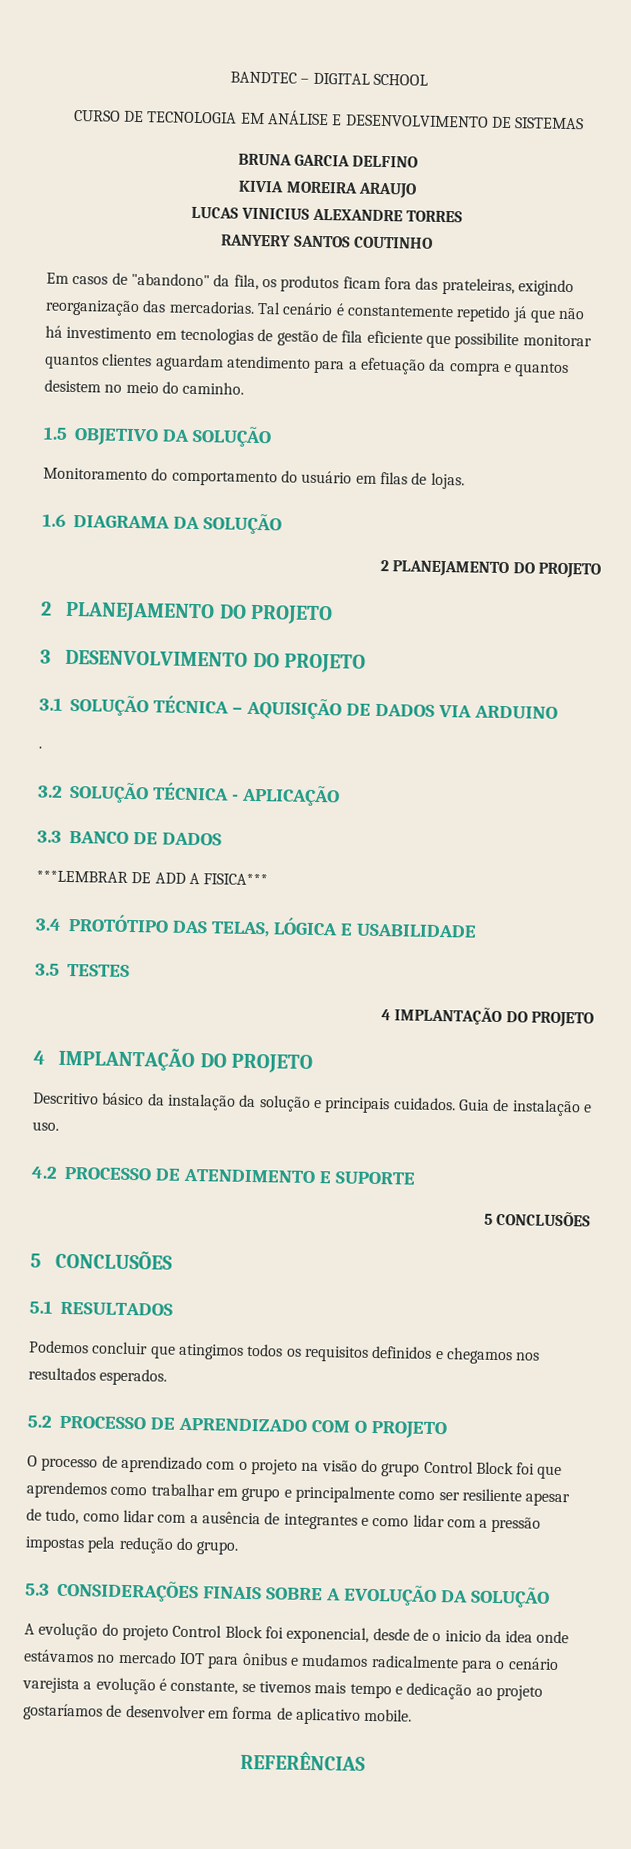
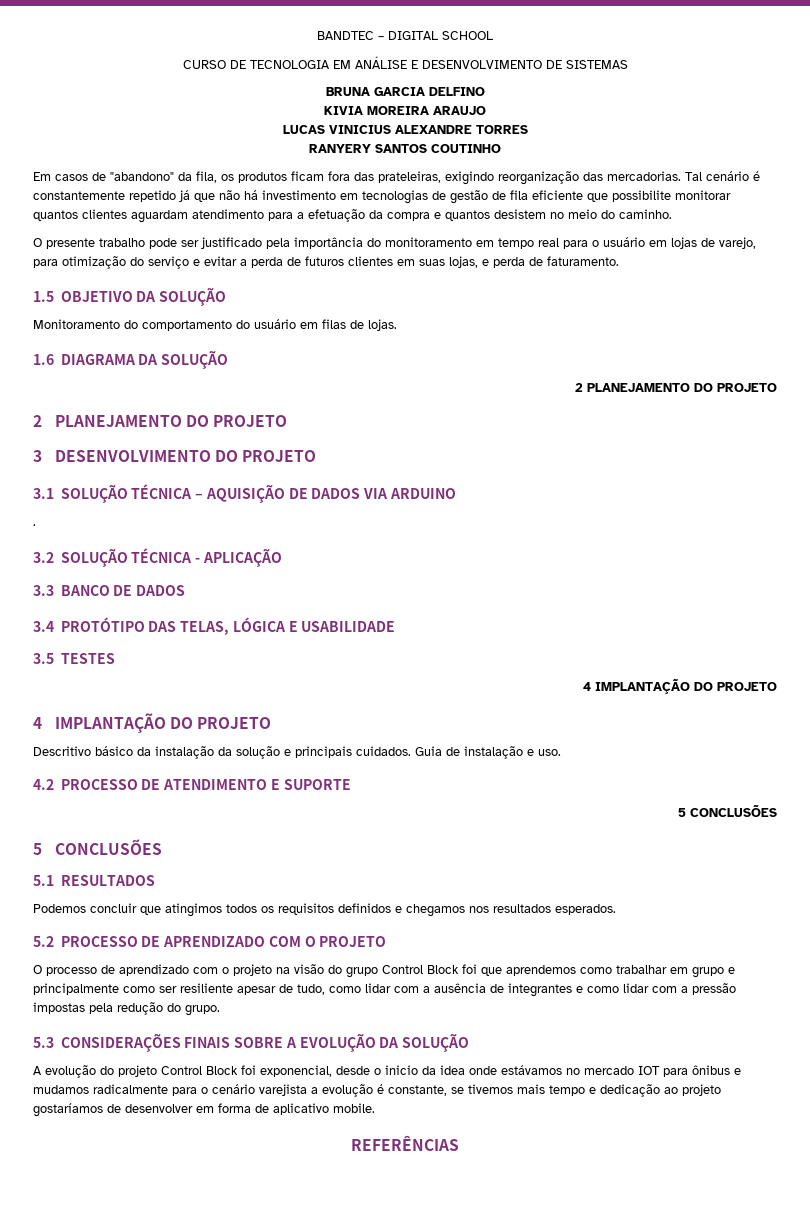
+ O presente trabalho pode ser justificado pela importância do monitoramento em tempo real para o usuário em lojas de varejo, para otimização do serviço e evitar a perda de futuros clientes em suas lojas, e perda de faturamento.
- ***LEMBRAR DE ADD A FISICA***
- A evolução do projeto Control Block foi exponencial, desde de o inicio da idea onde estávamos no mercado IOT para ônibus e mudamos radicalmente para o cenário varejista a evolução é constante, se tivemos mais tempo e dedicação ao projeto gostaríamos de desenvolver em forma de aplicativo mobile.
+ A evolução do projeto Control Block foi exponencial, desde o inicio da idea onde estávamos no mercado IOT para ônibus e mudamos radicalmente para o cenário varejista a evolução é constante, se tivemos mais tempo e dedicação ao projeto gostaríamos de desenvolver em forma de aplicativo mobile.

